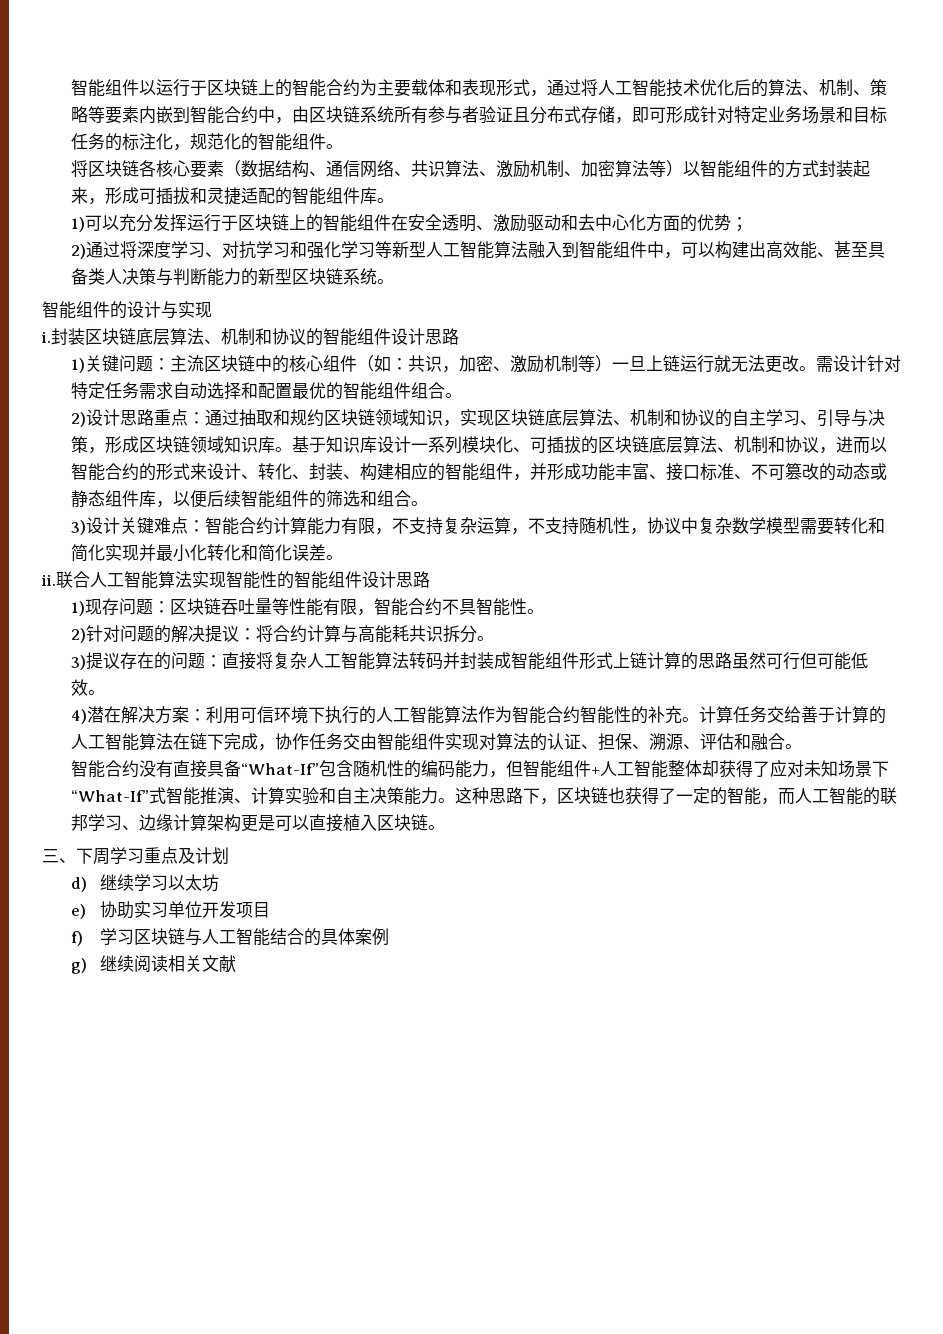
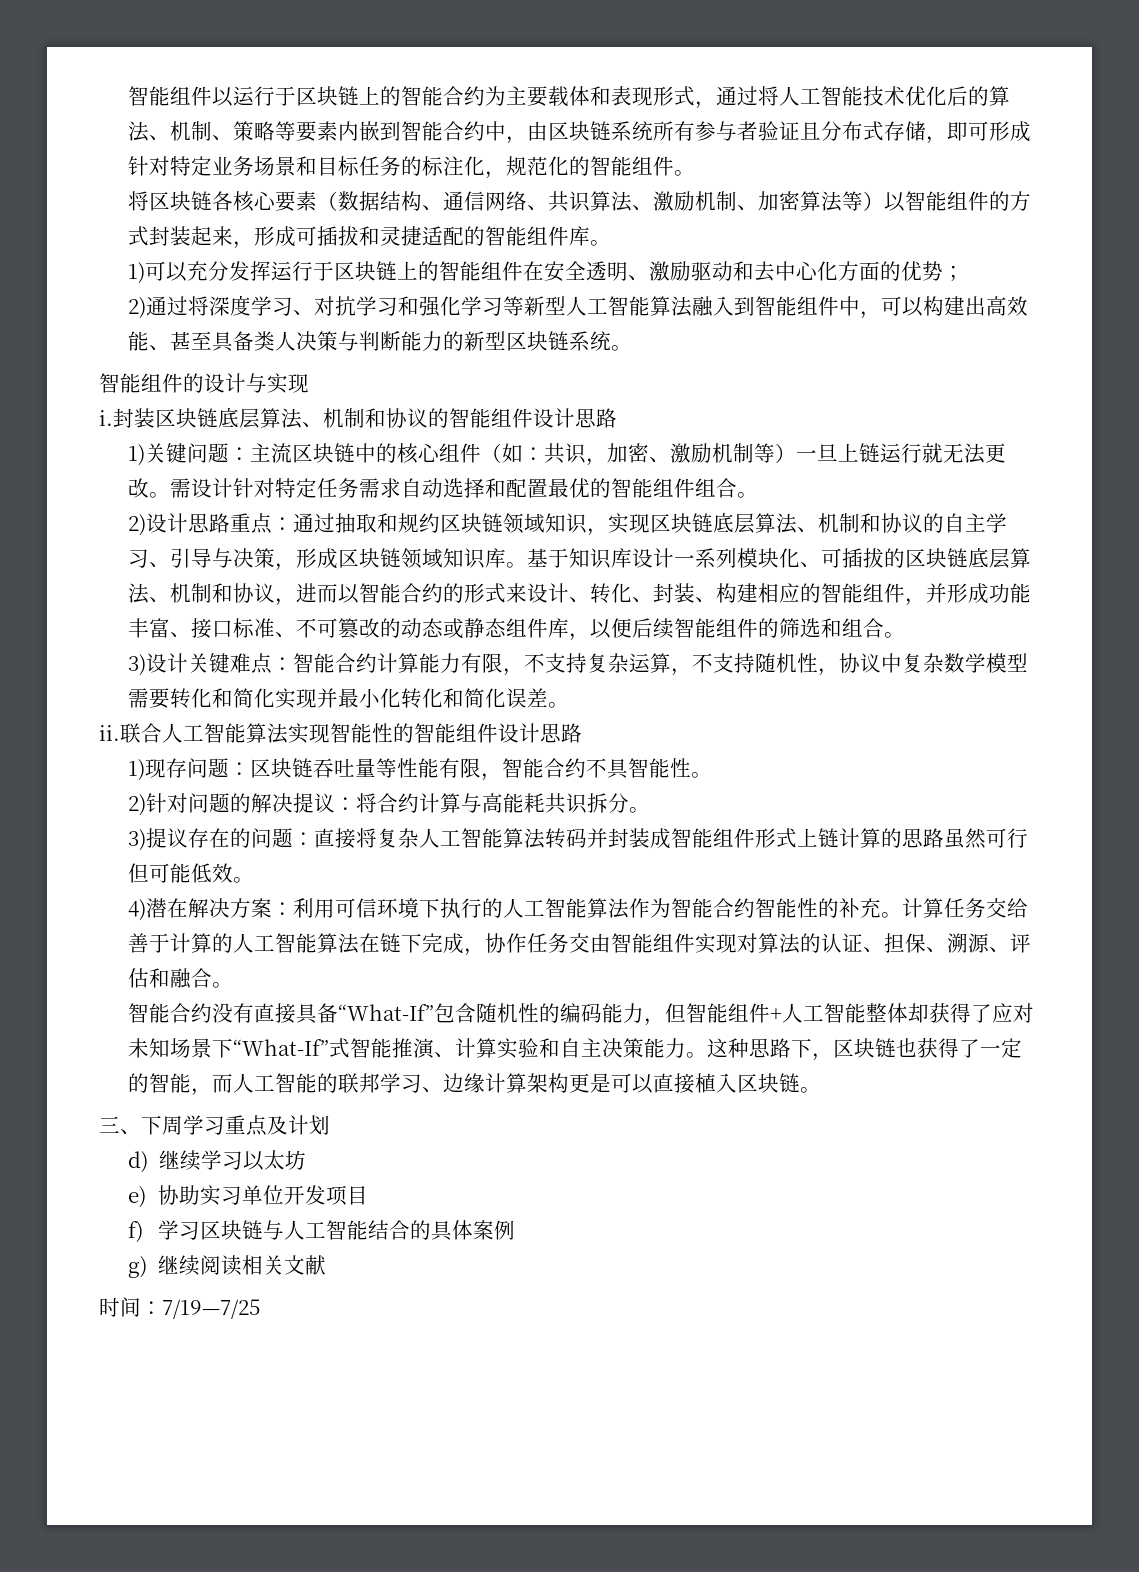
+ 时间：7/19—7/25

